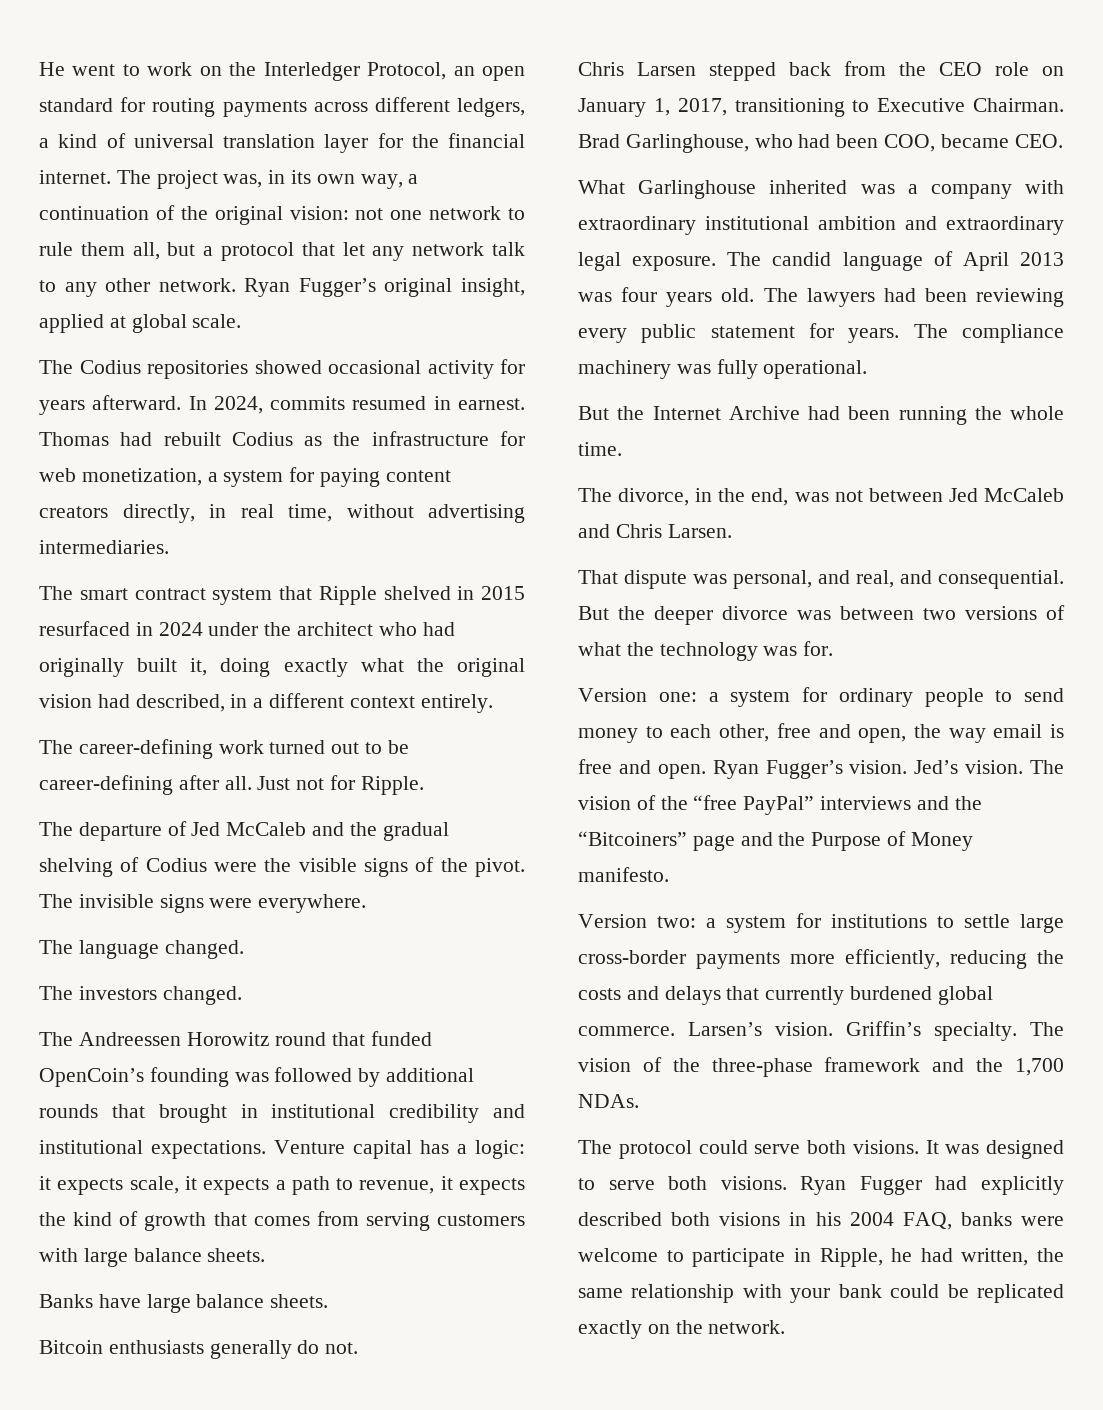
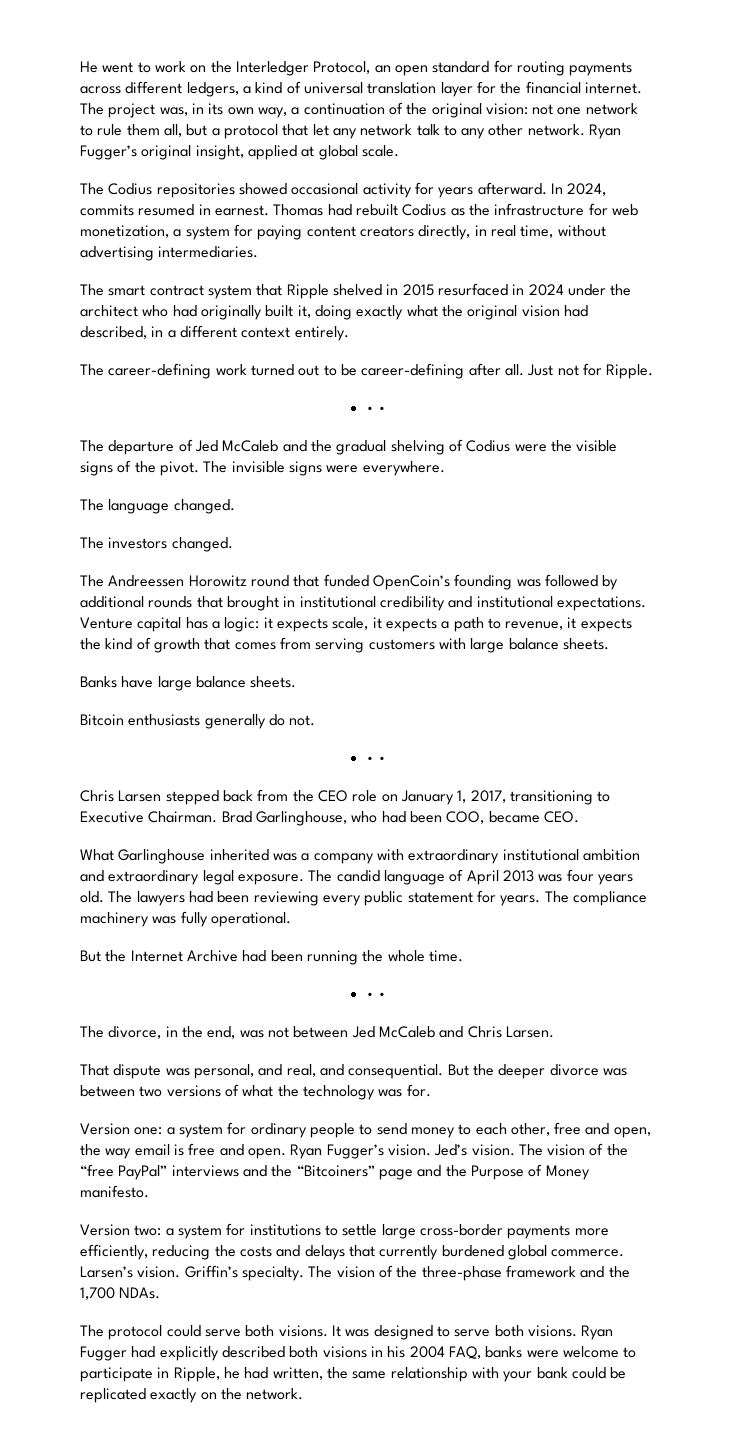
  Just not for Ripple.
+ • •
  Bitcoin enthusiasts generally do not.
+ • •
  But the Internet Archive had been running the whole time.
+ • •

